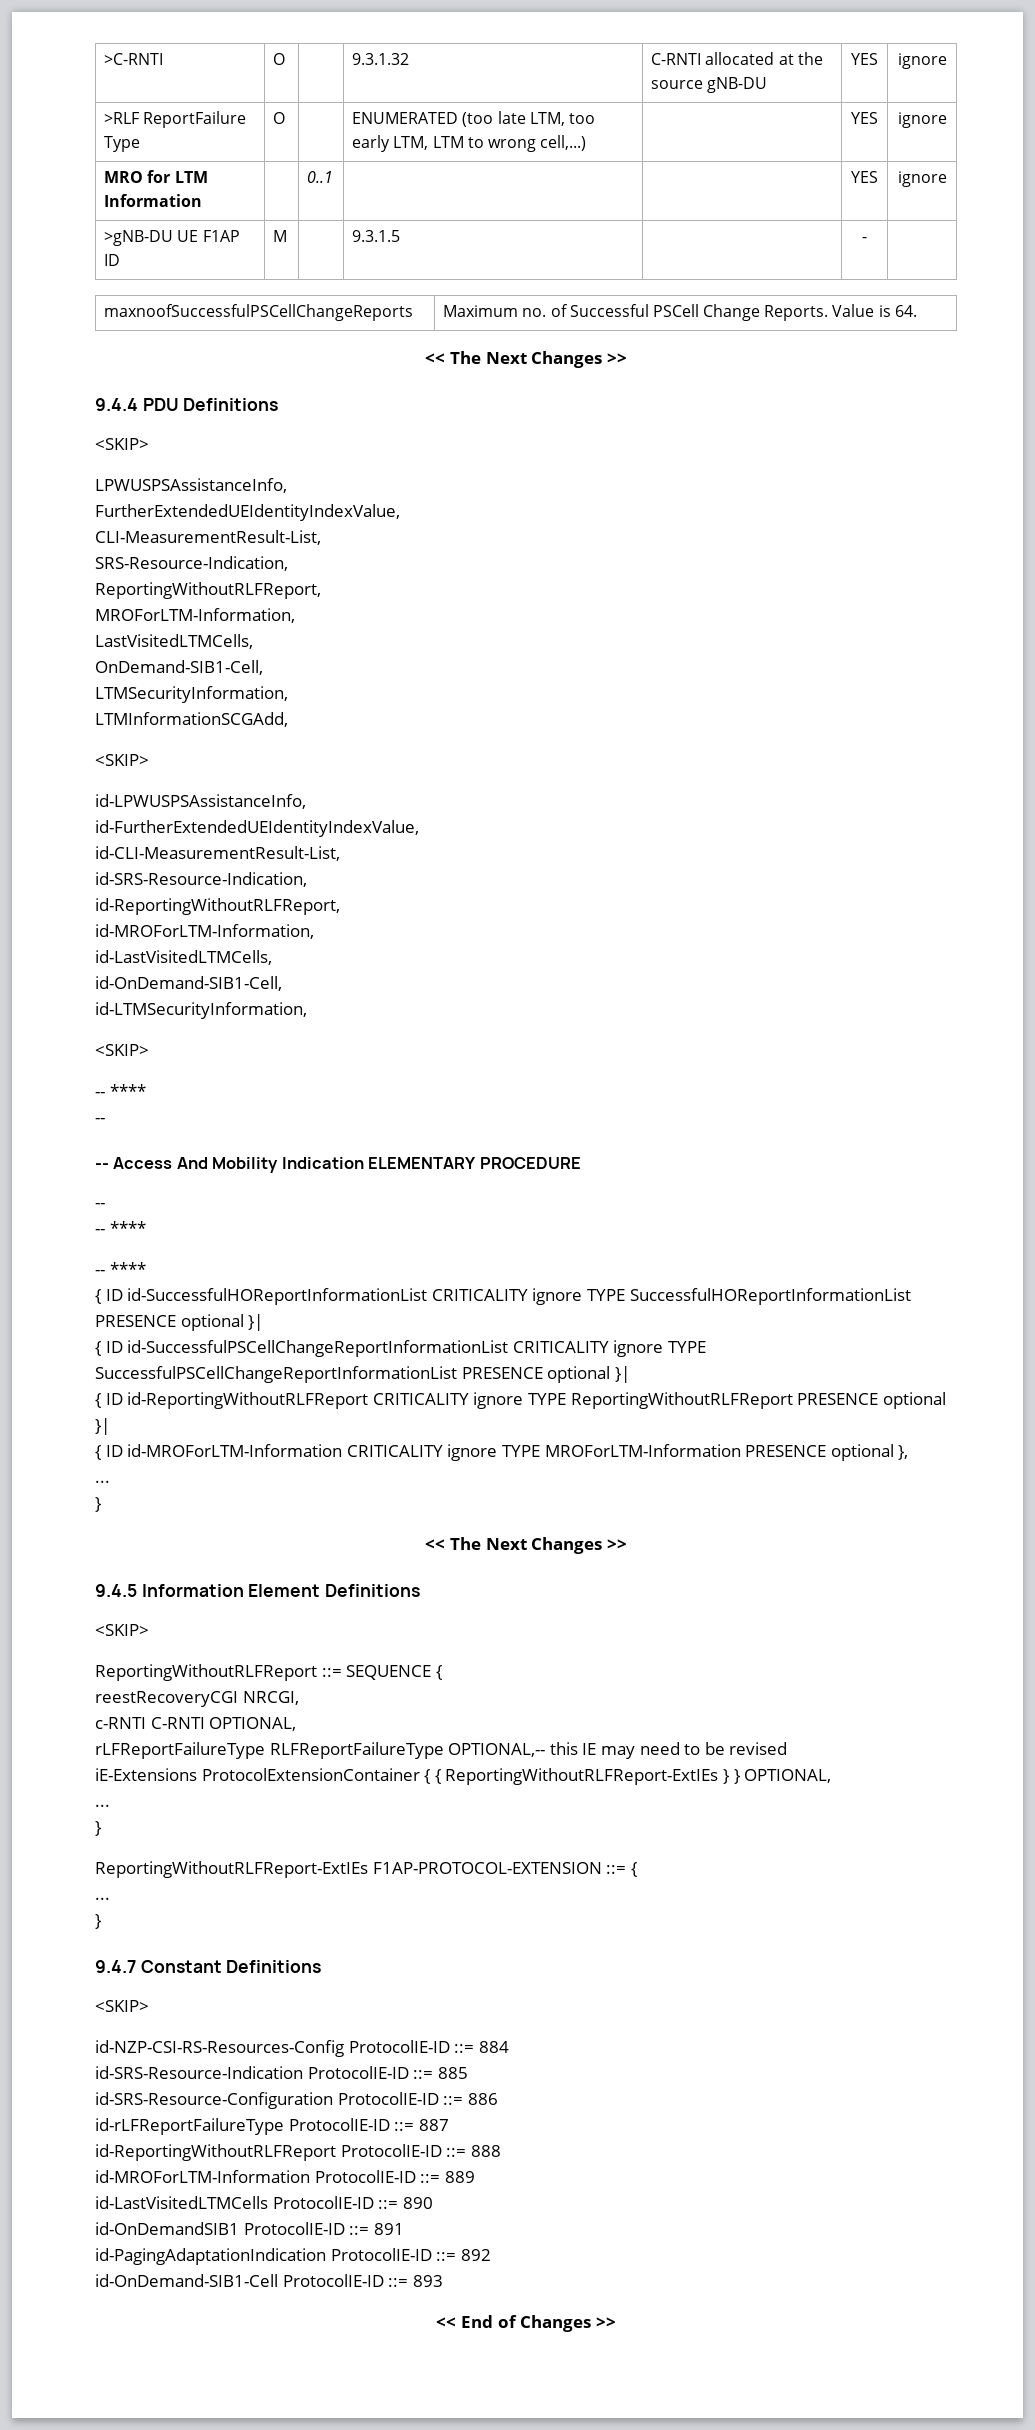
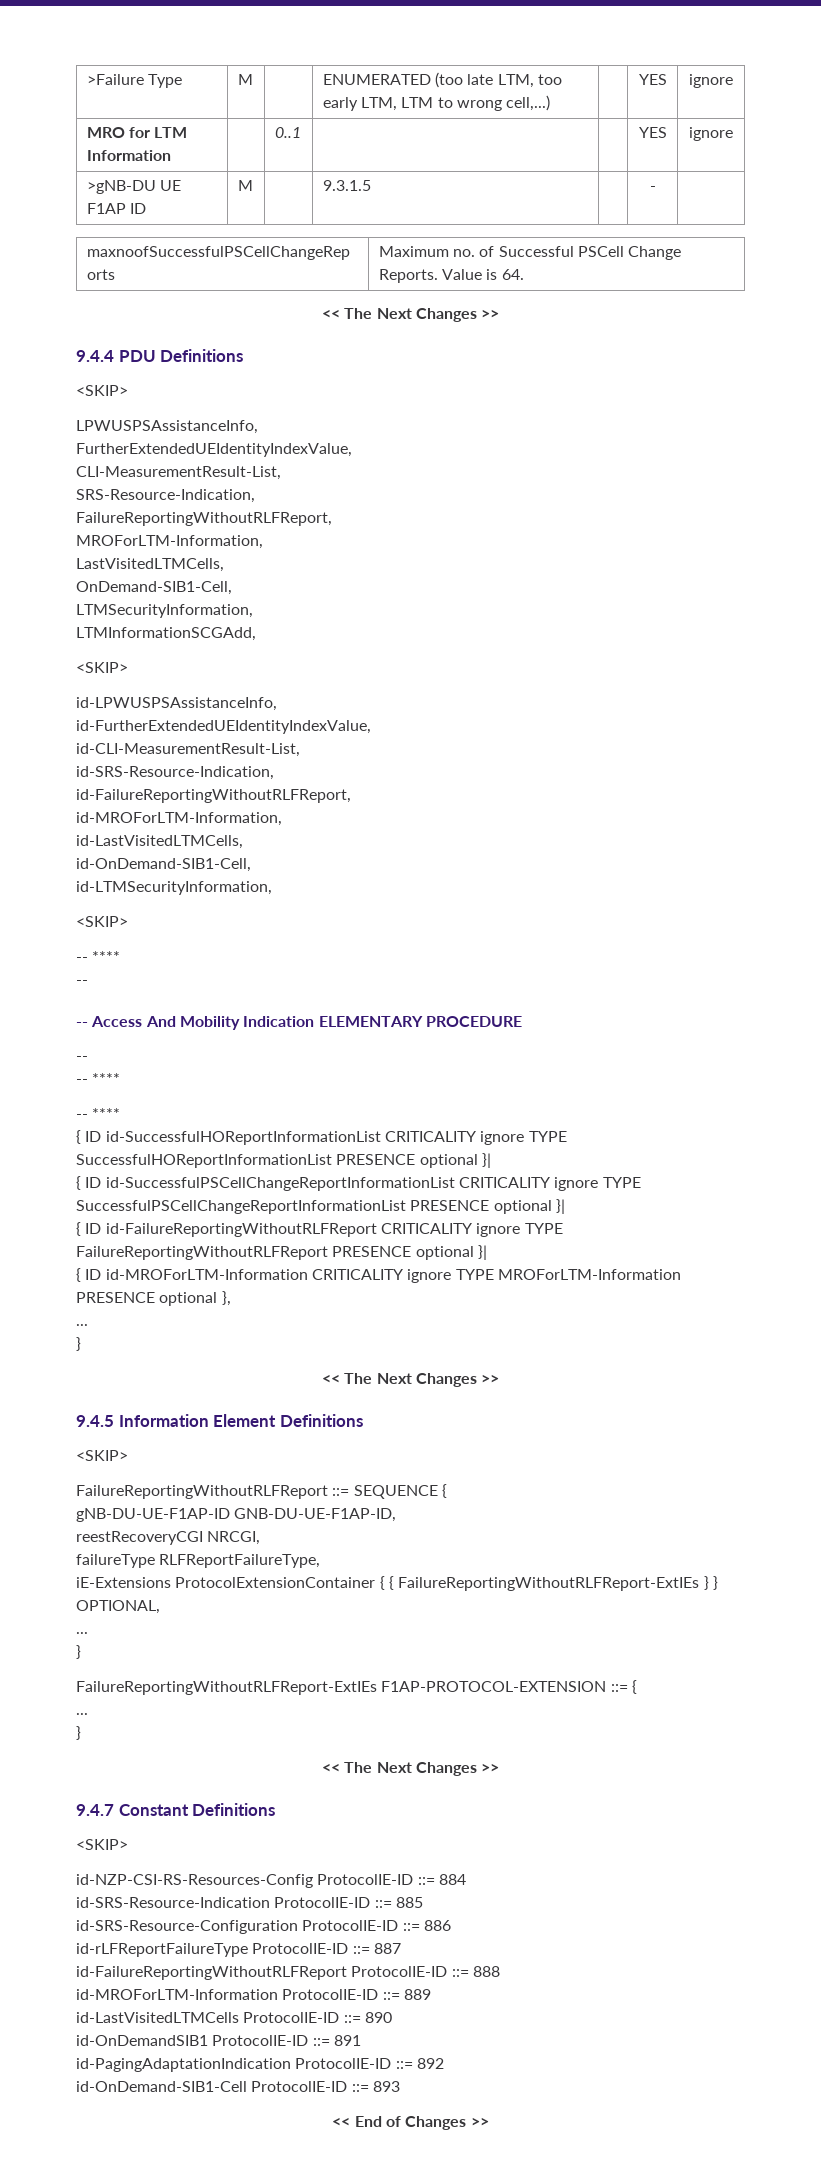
- >C-RNTI | O | | 9.3.1.32 | C-RNTI allocated at the source gNB-DU | YES | ignore
- >RLF ReportFailure Type | O | | ENUMERATED (too late LTM, too early LTM, LTM to wrong cell,...) | | YES | ignore
+ >Failure Type | M | | ENUMERATED (too late LTM, too early LTM, LTM to wrong cell,...) | | YES | ignore
- ReportingWithoutRLFReport,
+ FailureReportingWithoutRLFReport,
- id-ReportingWithoutRLFReport,
+ id-FailureReportingWithoutRLFReport,
- { ID id-ReportingWithoutRLFReport CRITICALITY ignore TYPE ReportingWithoutRLFReport PRESENCE optional }|
+ { ID id-FailureReportingWithoutRLFReport CRITICALITY ignore TYPE FailureReportingWithoutRLFReport PRESENCE optional }|
- ReportingWithoutRLFReport ::= SEQUENCE {
+ FailureReportingWithoutRLFReport ::= SEQUENCE {
+ gNB-DU-UE-F1AP-ID GNB-DU-UE-F1AP-ID,
- c-RNTI C-RNTI OPTIONAL,
- rLFReportFailureType RLFReportFailureType OPTIONAL,-- this IE may need to be revised
+ failureType RLFReportFailureType,
- iE-Extensions ProtocolExtensionContainer { { ReportingWithoutRLFReport-ExtIEs } } OPTIONAL,
+ iE-Extensions ProtocolExtensionContainer { { FailureReportingWithoutRLFReport-ExtIEs } } OPTIONAL,
- ReportingWithoutRLFReport-ExtIEs F1AP-PROTOCOL-EXTENSION ::= {
+ FailureReportingWithoutRLFReport-ExtIEs F1AP-PROTOCOL-EXTENSION ::= {
  ...
  }
+ << The Next Changes >>
- id-ReportingWithoutRLFReport ProtocolIE-ID ::= 888
+ id-FailureReportingWithoutRLFReport ProtocolIE-ID ::= 888

